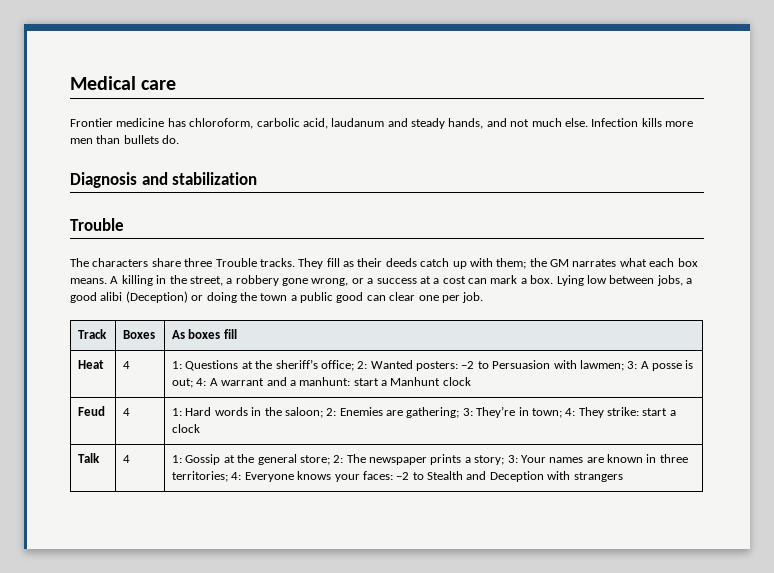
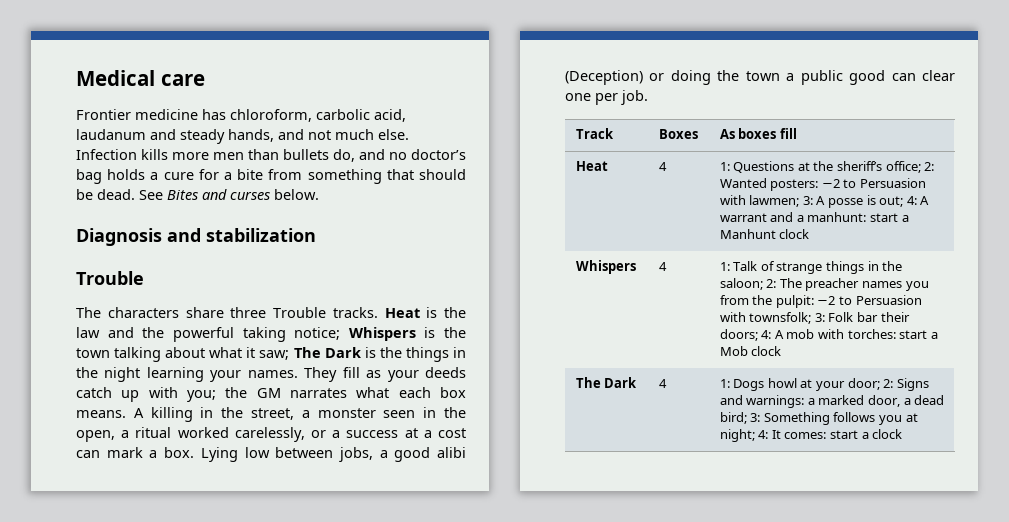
- Infection kills more men than bullets do.
+ Infection kills more men than bullets do, and no doctor’s bag holds a cure for a bite from something that should be dead. See Bites and curses below.
+ Heat is the law and the powerful taking notice; Whispers is the town talking about what it saw; The Dark is the things in the night learning your names.
- They fill as their deeds catch up with them; the GM narrates what each box means.
+ They fill as your deeds catch up with you; the GM narrates what each box means.
- A killing in the street, a robbery gone wrong, or a success at a cost can mark a box.
+ A killing in the street, a monster seen in the open, a ritual worked carelessly, or a success at a cost can mark a box.
- Feud | 4 | 1: Hard words in the saloon; 2: Enemies are gathering; 3: They’re in town; 4: They strike: start a clock
- Talk | 4 | 1: Gossip at the general store; 2: The newspaper prints a story; 3: Your names are known in three territories; 4: Everyone knows your faces: −2 to Stealth and Deception with strangers
+ Whispers | 4 | 1: Talk of strange things in the saloon; 2: The preacher names you from the pulpit: −2 to Persuasion with townsfolk; 3: Folk bar their doors; 4: A mob with torches: start a Mob clock
+ The Dark | 4 | 1: Dogs howl at your door; 2: Signs and warnings: a marked door, a dead bird; 3: Something follows you at night; 4: It comes: start a clock

